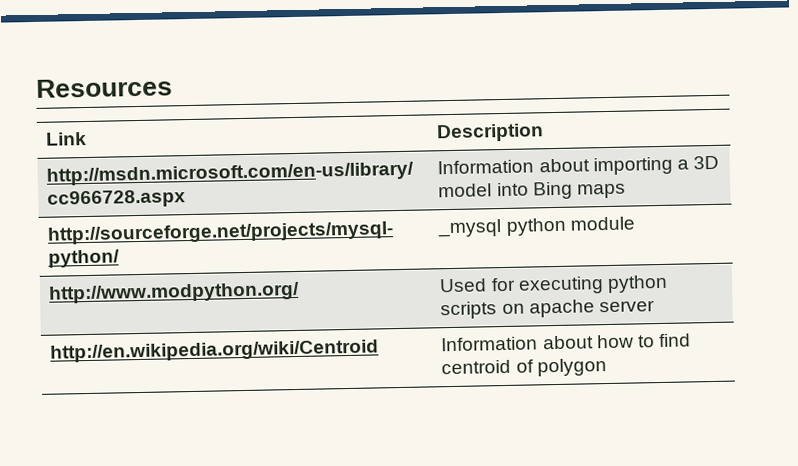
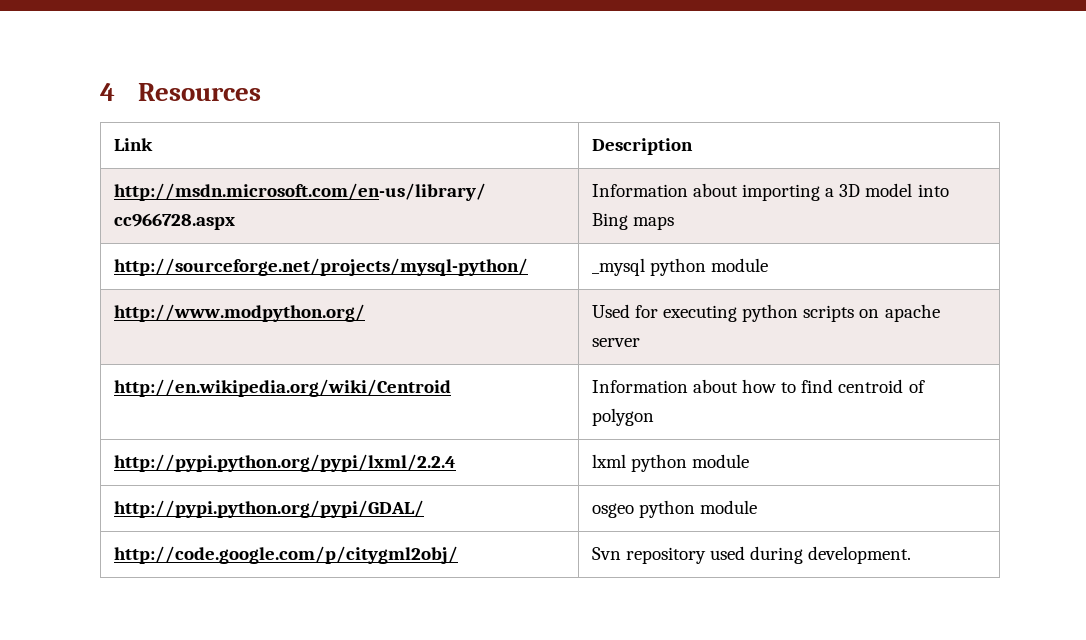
- Resources
+ 4 Resources
+ http://pypi.python.org/pypi/lxml/2.2.4 | lxml python module
+ http://pypi.python.org/pypi/GDAL/ | osgeo python module
+ http://code.google.com/p/citygml2obj/ | Svn repository used during development.

